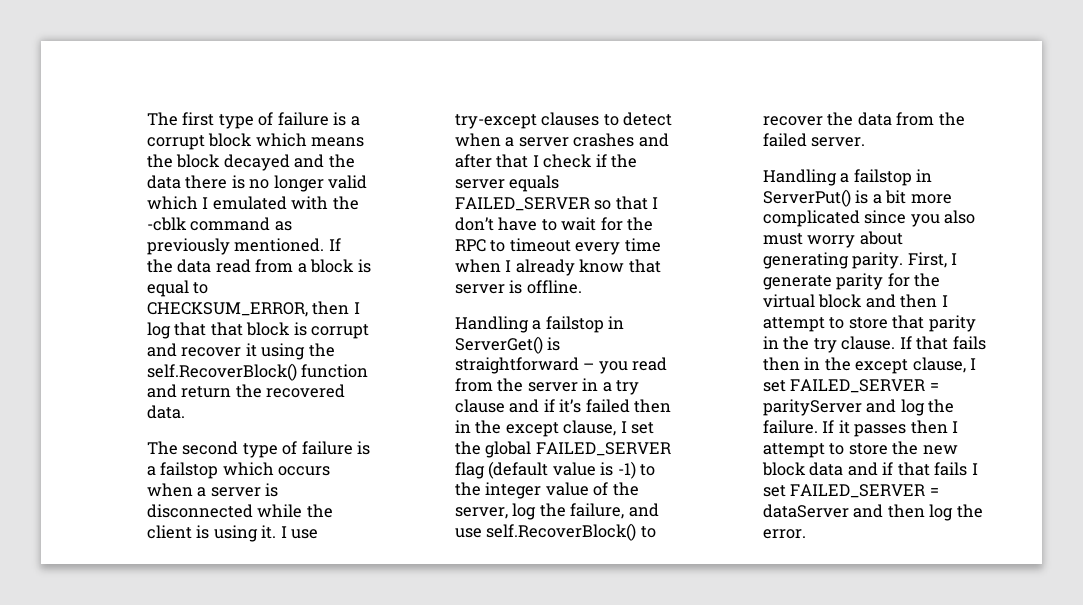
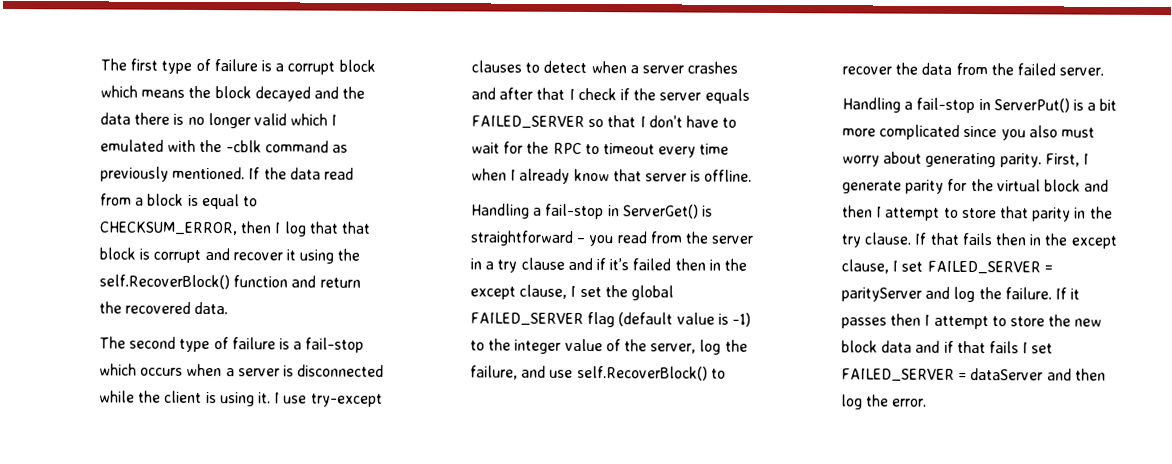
- The second type of failure is a failstop which occurs when a server is disconnected while the client is using it.
+ The second type of failure is a fail-stop which occurs when a server is disconnected while the client is using it.
- Handling a failstop in ServerGet() is straightforward – you read from the server in a try clause and if it’s failed then in the except clause, I set the global FAILED_SERVER flag (default value is -1) to the integer value of the server, log the failure, and use self.RecoverBlock() to recover the data from the failed server.
+ Handling a fail-stop in ServerGet() is straightforward – you read from the server in a try clause and if it’s failed then in the except clause, I set the global FAILED_SERVER flag (default value is -1) to the integer value of the server, log the failure, and use self.RecoverBlock() to recover the data from the failed server.
- Handling a failstop in ServerPut() is a bit more complicated since you also must worry about generating parity.
+ Handling a fail-stop in ServerPut() is a bit more complicated since you also must worry about generating parity.

